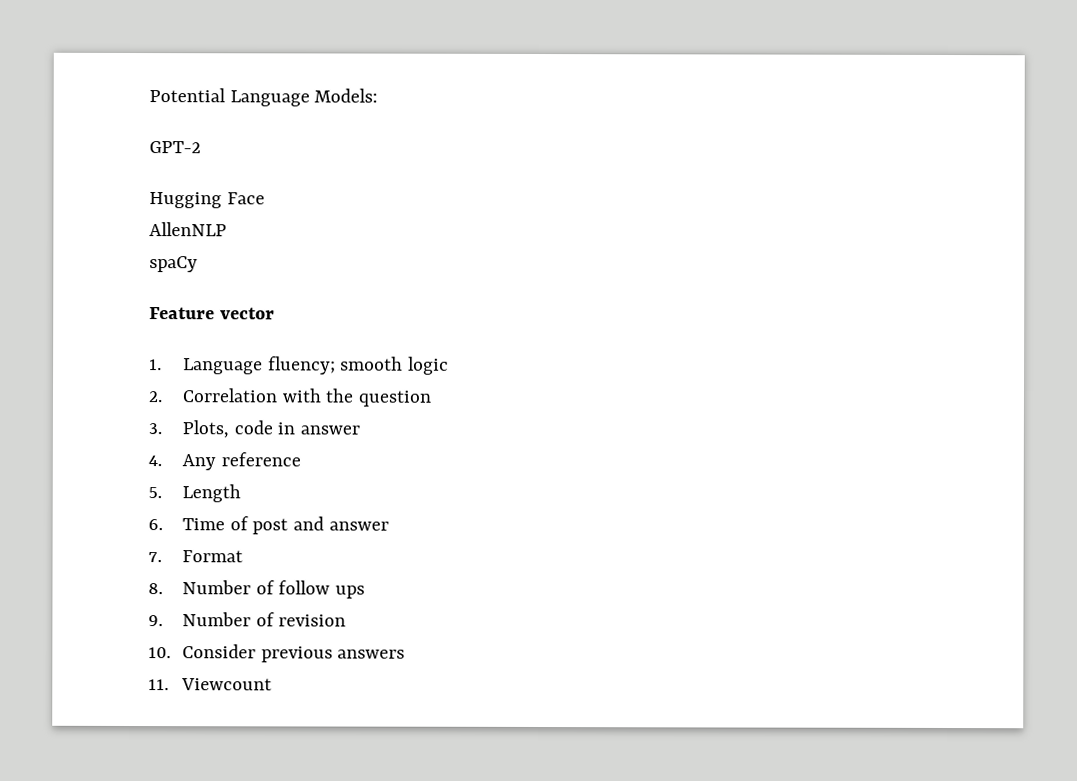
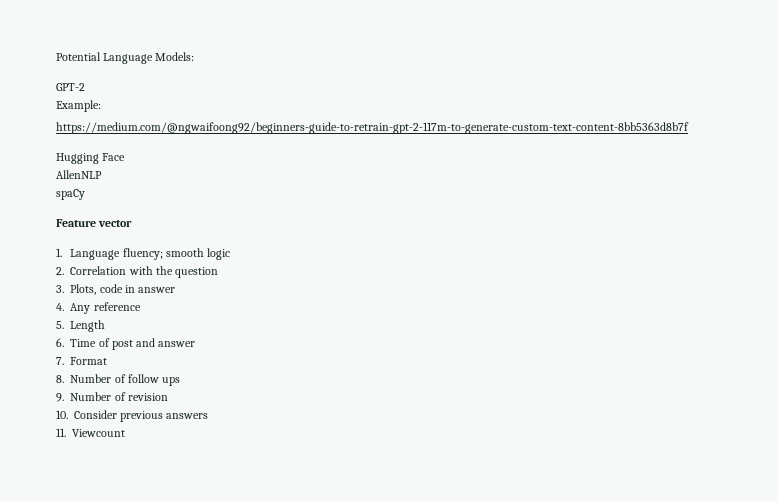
+ Example:
+ https://medium.com/@ngwaifoong92/beginners-guide-to-retrain-gpt-2-117m-to-generate-custom-text-content-8bb5363d8b7f

